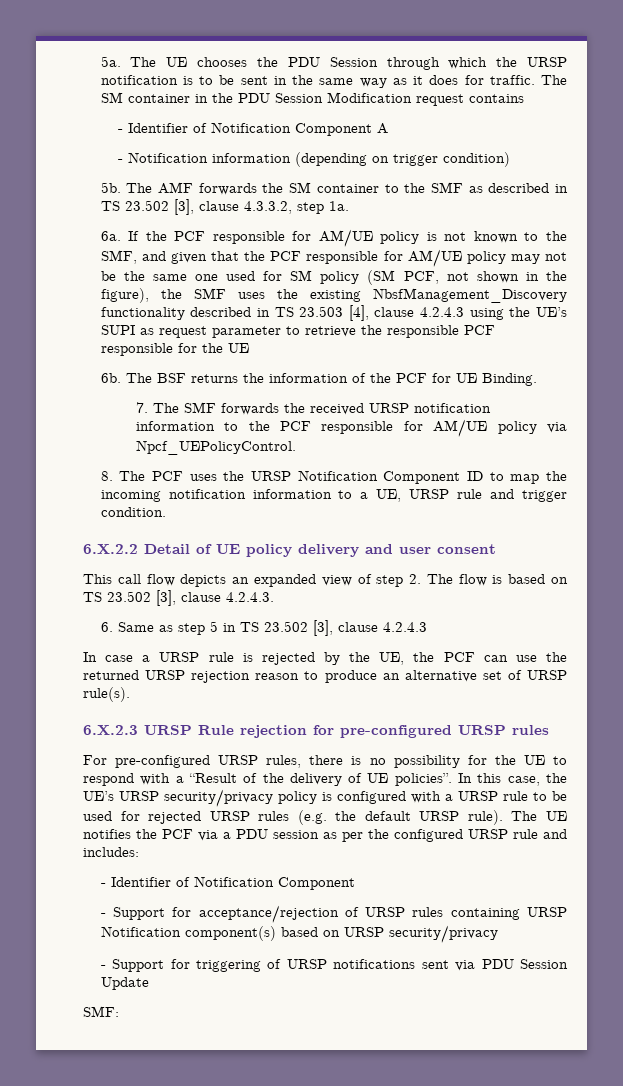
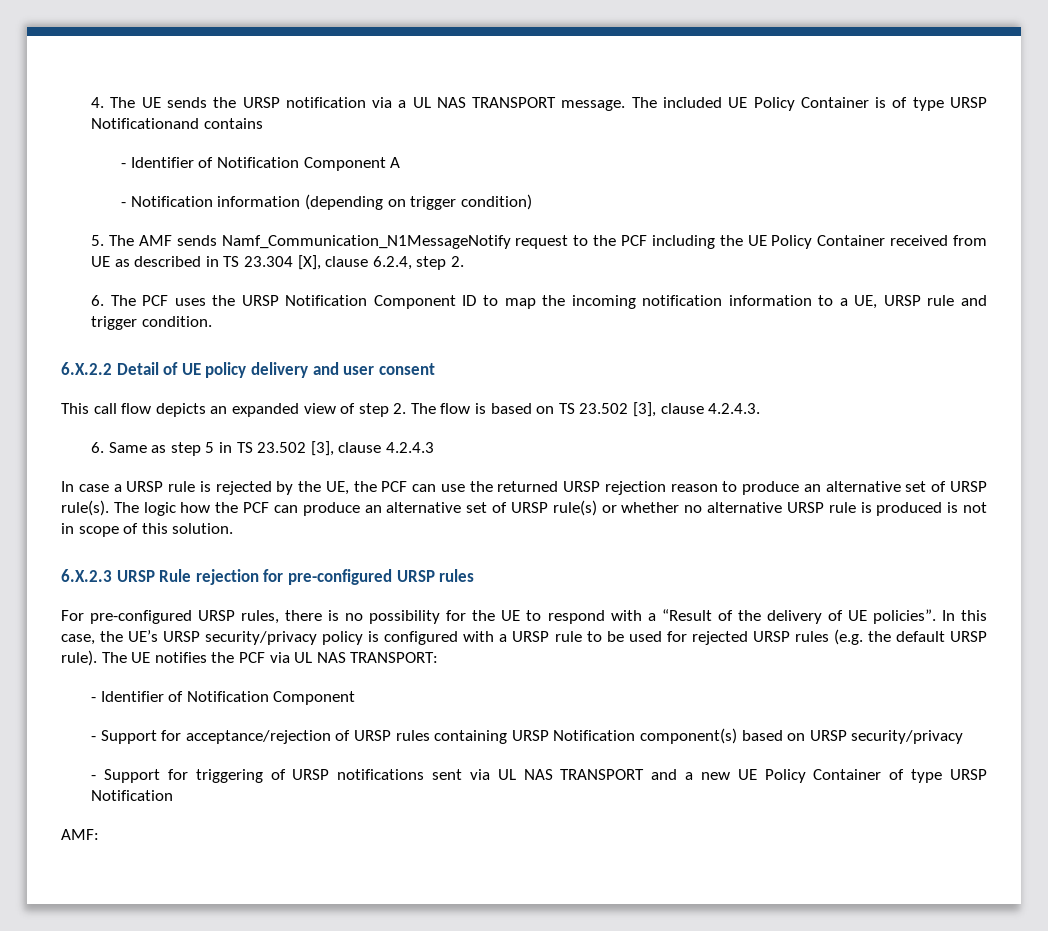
- 5a. The UE chooses the PDU Session through which the URSP notification is to be sent in the same way as it does for traffic. The SM container in the PDU Session Modification request contains
+ 4. The UE sends the URSP notification via a UL NAS TRANSPORT message. The included UE Policy Container is of type URSP Notificationand contains
- 5b. The AMF forwards the SM container to the SMF as described in TS 23.502 [3], clause 4.3.3.2, step 1a.
- 6a. If the PCF responsible for AM/UE policy is not known to the SMF, and given that the PCF responsible for AM/UE policy may not be the same one used for SM policy (SM PCF, not shown in the figure), the SMF uses the existing NbsfManagement_Discovery functionality described in TS 23.503 [4], clause 4.2.4.3 using the UE’s SUPI as request parameter to retrieve the responsible PCF responsible for the UE
- 6b. The BSF returns the information of the PCF for UE Binding.
- 7. The SMF forwards the received URSP notification information to the PCF responsible for AM/UE policy via Npcf_UEPolicyControl.
- 8. The PCF uses the URSP Notification Component ID to map the incoming notification information to a UE, URSP rule and trigger condition.
+ 5. The AMF sends Namf_Communication_N1MessageNotify request to the PCF including the UE Policy Container received from UE as described in TS 23.304 [X], clause 6.2.4, step 2.
+ 6. The PCF uses the URSP Notification Component ID to map the incoming notification information to a UE, URSP rule and trigger condition.
+ The logic how the PCF can produce an alternative set of URSP rule(s) or whether no alternative URSP rule is produced is not in scope of this solution.
- The UE notifies the PCF via a PDU session as per the configured URSP rule and includes:
+ The UE notifies the PCF via UL NAS TRANSPORT:
- - Support for triggering of URSP notifications sent via PDU Session Update
- SMF:
+ - Support for triggering of URSP notifications sent via UL NAS TRANSPORT and a new UE Policy Container of type URSP Notification
+ AMF:

